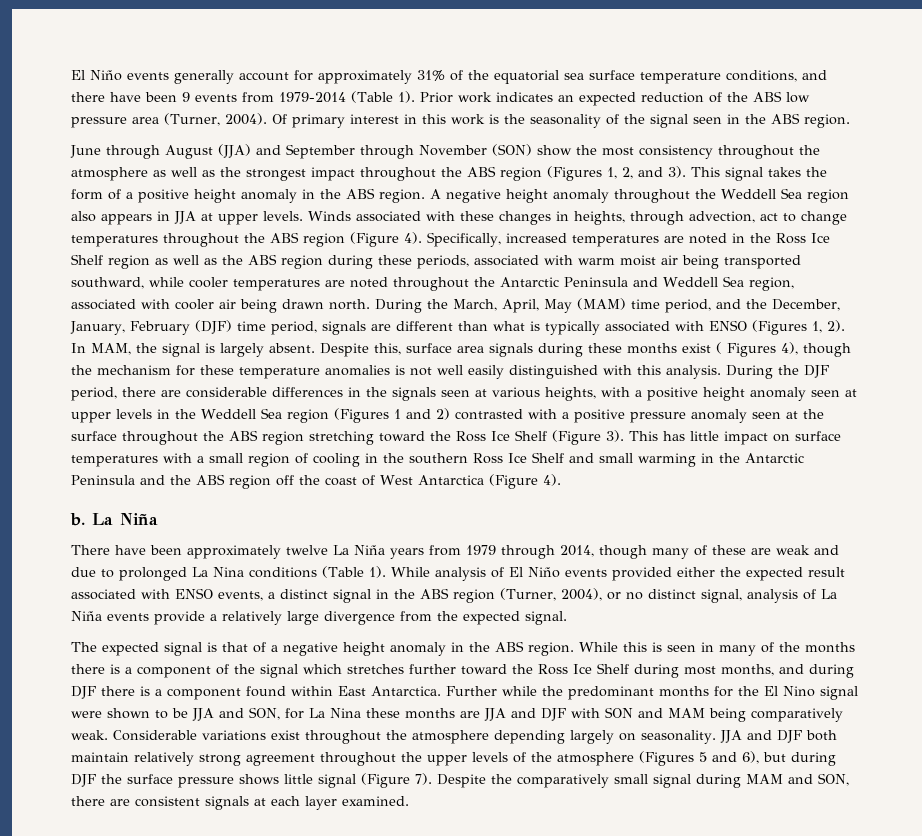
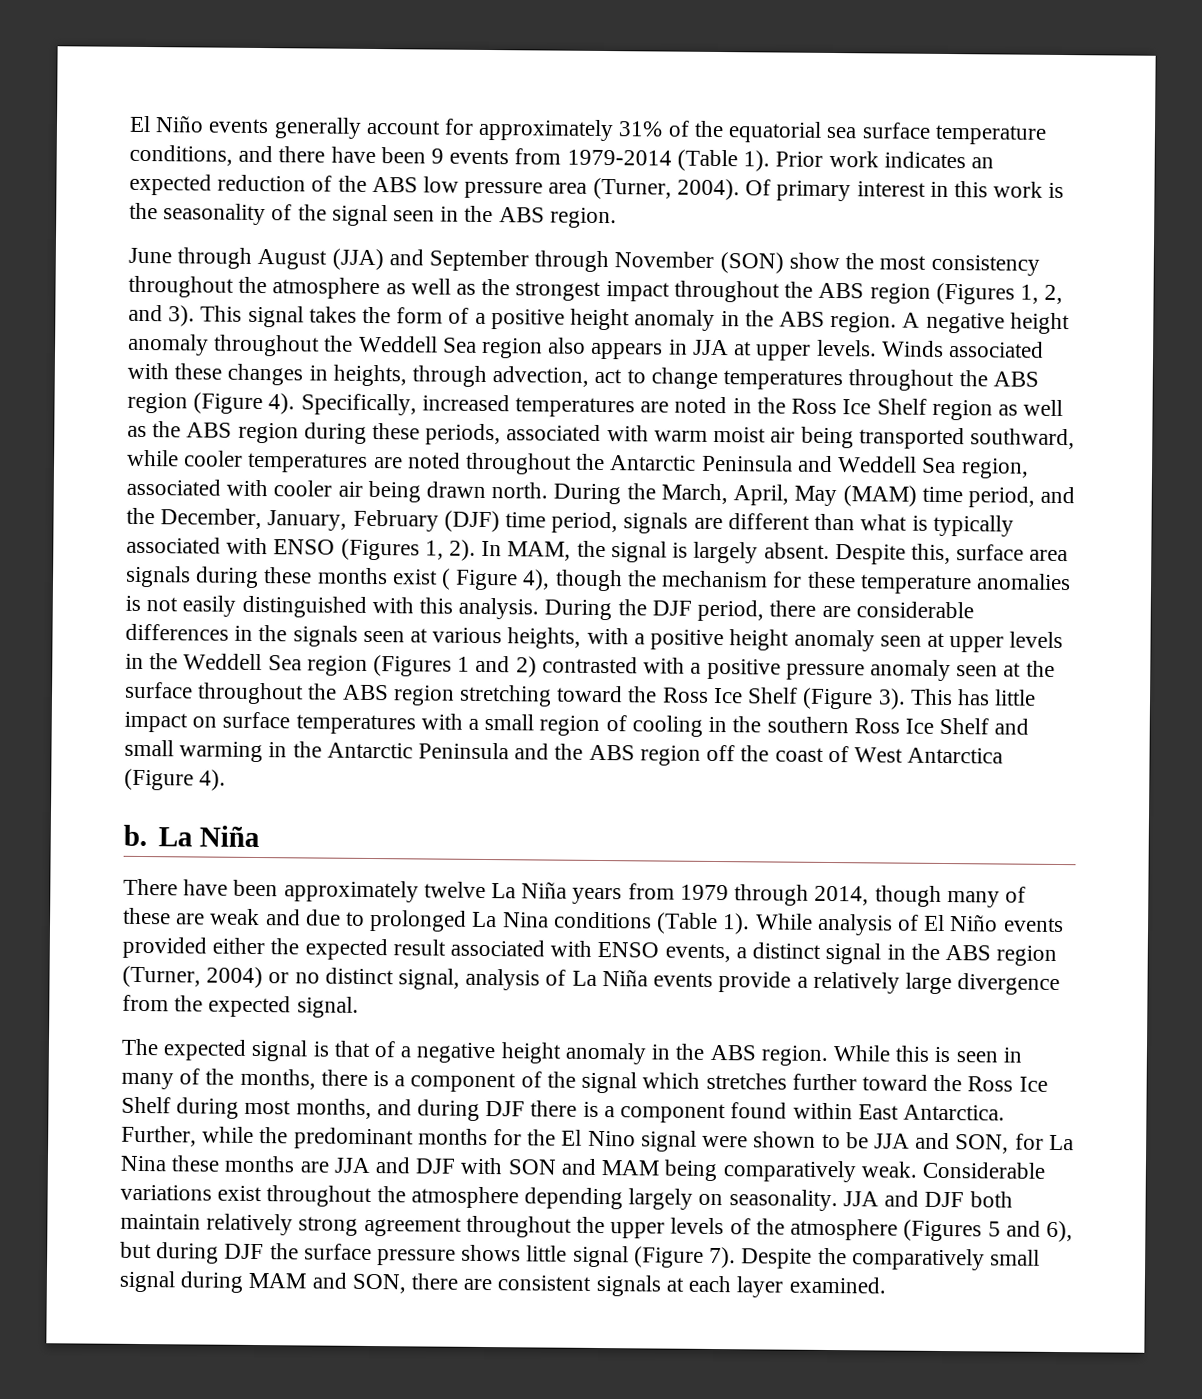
- Despite this, surface area signals during these months exist ( Figures 4), though the mechanism for these temperature anomalies is not well easily distinguished with this analysis.
+ Despite this, surface area signals during these months exist ( Figure 4), though the mechanism for these temperature anomalies is not easily distinguished with this analysis.
- While analysis of El Niño events provided either the expected result associated with ENSO events, a distinct signal in the ABS region (Turner, 2004), or no distinct signal, analysis of La Niña events provide a relatively large divergence from the expected signal.
+ While analysis of El Niño events provided either the expected result associated with ENSO events, a distinct signal in the ABS region (Turner, 2004) or no distinct signal, analysis of La Niña events provide a relatively large divergence from the expected signal.
- While this is seen in many of the months there is a component of the signal which stretches further toward the Ross Ice Shelf during most months, and during DJF there is a component found within East Antarctica.
+ While this is seen in many of the months, there is a component of the signal which stretches further toward the Ross Ice Shelf during most months, and during DJF there is a component found within East Antarctica.
- Further while the predominant months for the El Nino signal were shown to be JJA and SON, for La Nina these months are JJA and DJF with SON and MAM being comparatively weak.
+ Further, while the predominant months for the El Nino signal were shown to be JJA and SON, for La Nina these months are JJA and DJF with SON and MAM being comparatively weak.

